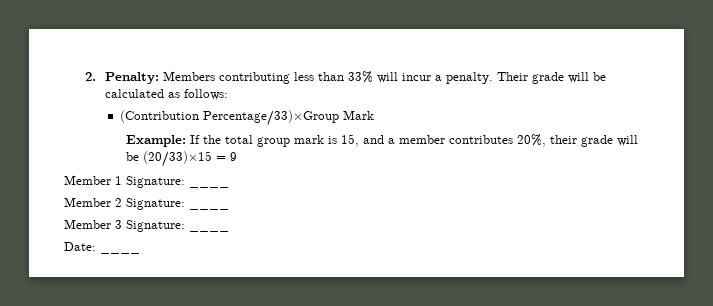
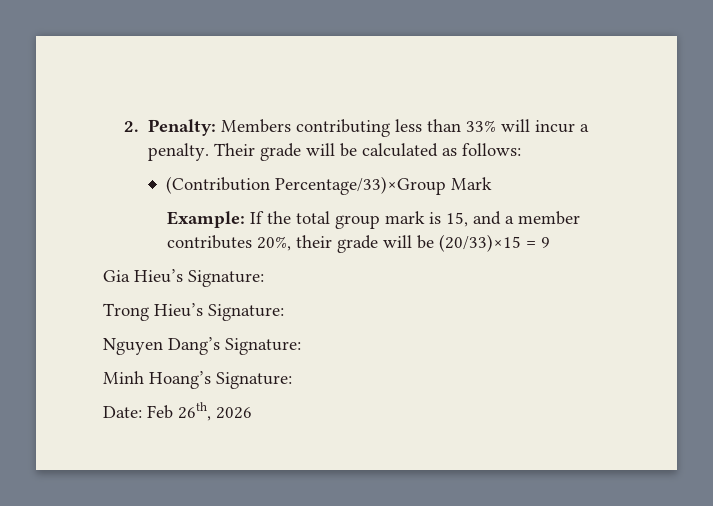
- Member 1 Signature: ____
- Member 2 Signature: ____
- Member 3 Signature: ____
- Date: ____
+ Gia Hieu’s Signature:
+ Trong Hieu’s Signature:
+ Nguyen Dang’s Signature:
+ Minh Hoang’s Signature:
+ Date: Feb 26th, 2026

